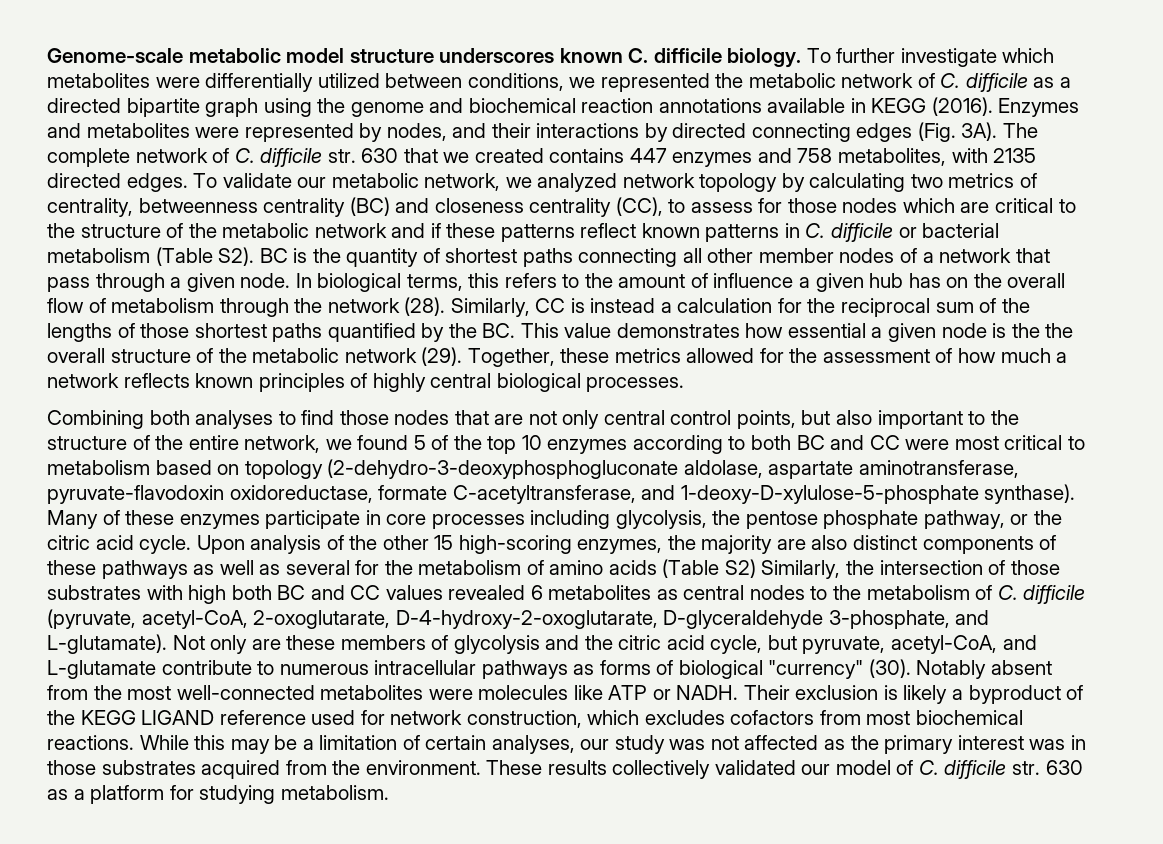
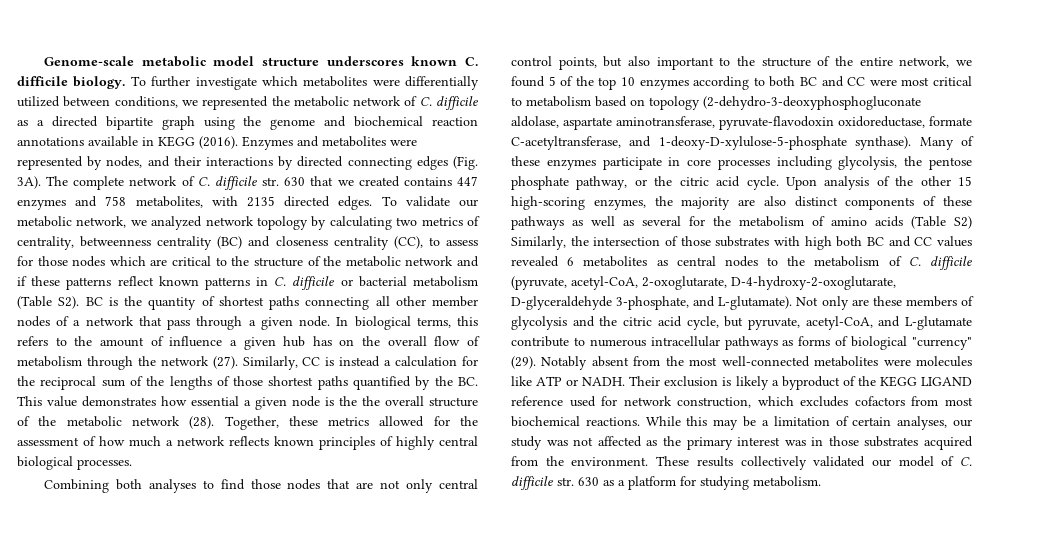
- In biological terms, this refers to the amount of influence a given hub has on the overall flow of metabolism through the network (28).
+ In biological terms, this refers to the amount of influence a given hub has on the overall flow of metabolism through the network (27).
- Similarly, CC is instead a calculation for the reciprocal sum of the lengths of those shortest paths quantified by the BC. This value demonstrates how essential a given node is the the overall structure of the metabolic network (29).
+ Similarly, CC is instead a calculation for the reciprocal sum of the lengths of those shortest paths quantified by the BC. This value demonstrates how essential a given node is the the overall structure of the metabolic network (28).
- Not only are these members of glycolysis and the citric acid cycle, but pyruvate, acetyl-CoA, and L-glutamate contribute to numerous intracellular pathways as forms of biological "currency" (30).
+ Not only are these members of glycolysis and the citric acid cycle, but pyruvate, acetyl-CoA, and L-glutamate contribute to numerous intracellular pathways as forms of biological "currency" (29).

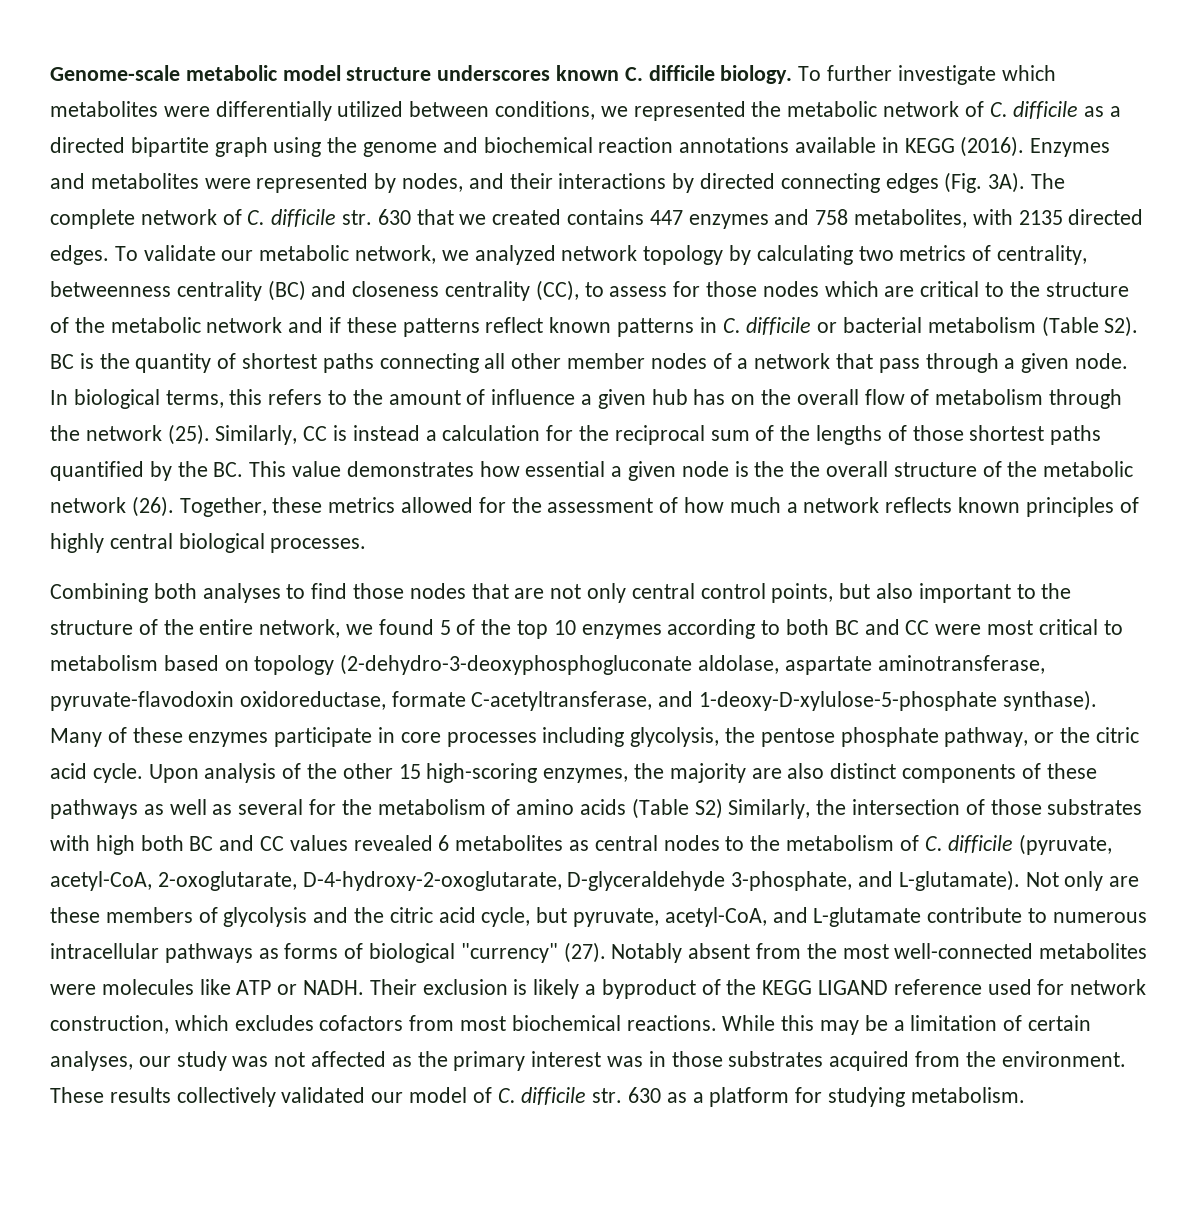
- In biological terms, this refers to the amount of influence a given hub has on the overall flow of metabolism through the network (27).
+ In biological terms, this refers to the amount of influence a given hub has on the overall flow of metabolism through the network (25).
- Similarly, CC is instead a calculation for the reciprocal sum of the lengths of those shortest paths quantified by the BC. This value demonstrates how essential a given node is the the overall structure of the metabolic network (28).
+ Similarly, CC is instead a calculation for the reciprocal sum of the lengths of those shortest paths quantified by the BC. This value demonstrates how essential a given node is the the overall structure of the metabolic network (26).
- Not only are these members of glycolysis and the citric acid cycle, but pyruvate, acetyl-CoA, and L-glutamate contribute to numerous intracellular pathways as forms of biological "currency" (29).
+ Not only are these members of glycolysis and the citric acid cycle, but pyruvate, acetyl-CoA, and L-glutamate contribute to numerous intracellular pathways as forms of biological "currency" (27).

